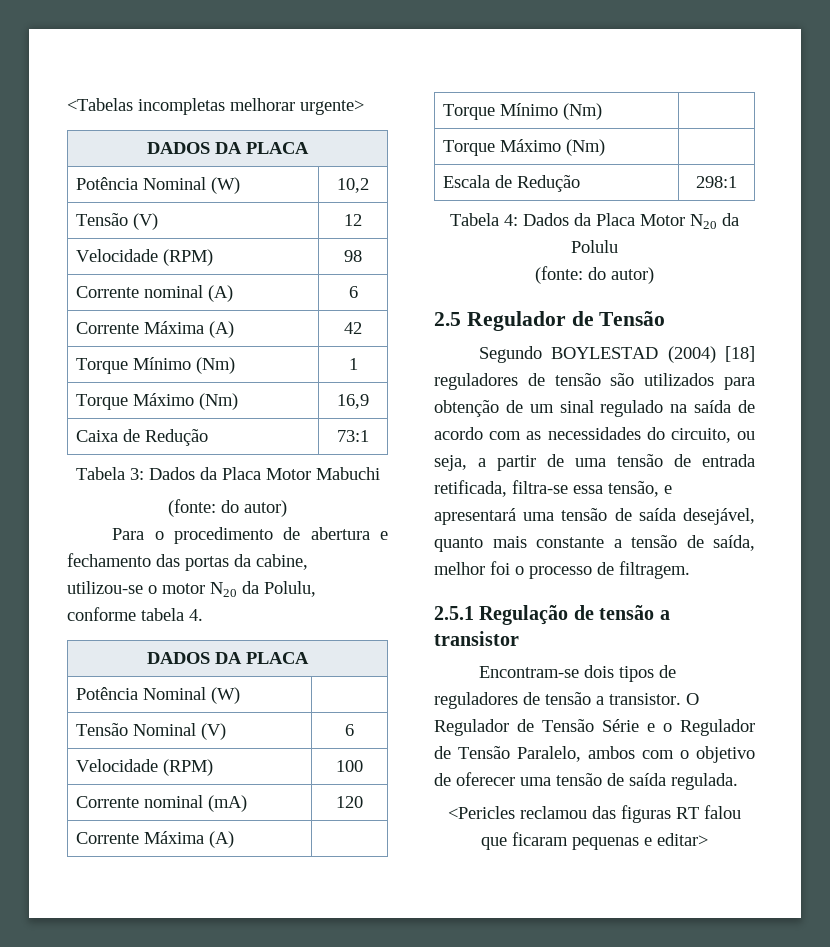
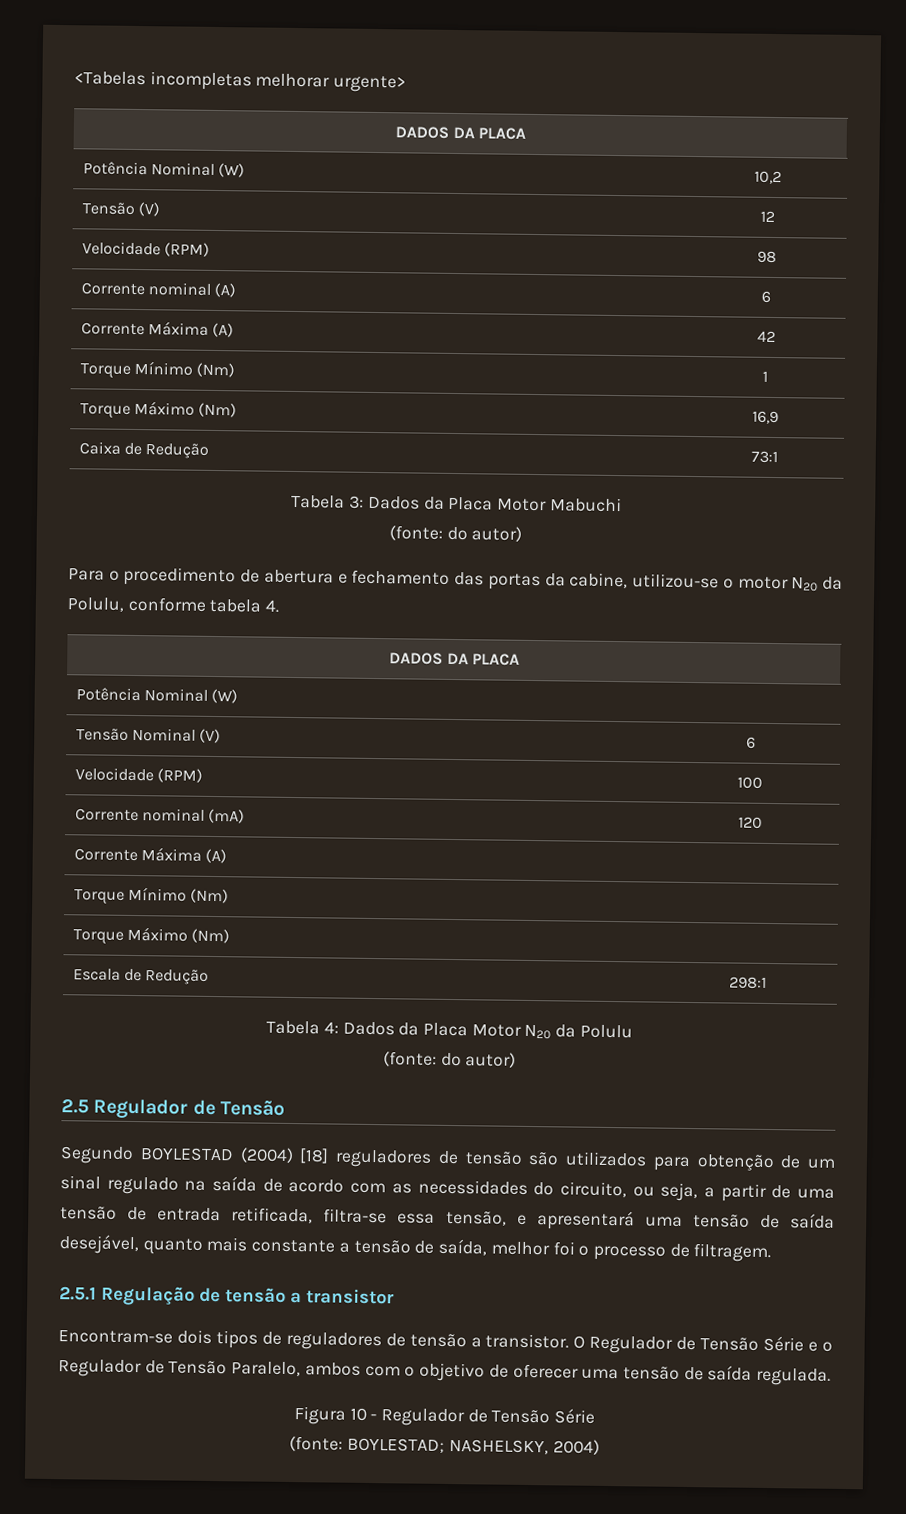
- <Pericles reclamou das figuras RT falou que ficaram pequenas e editar>
+ Figura 10 - Regulador de Tensão Série
+ (fonte: BOYLESTAD; NASHELSKY, 2004)

